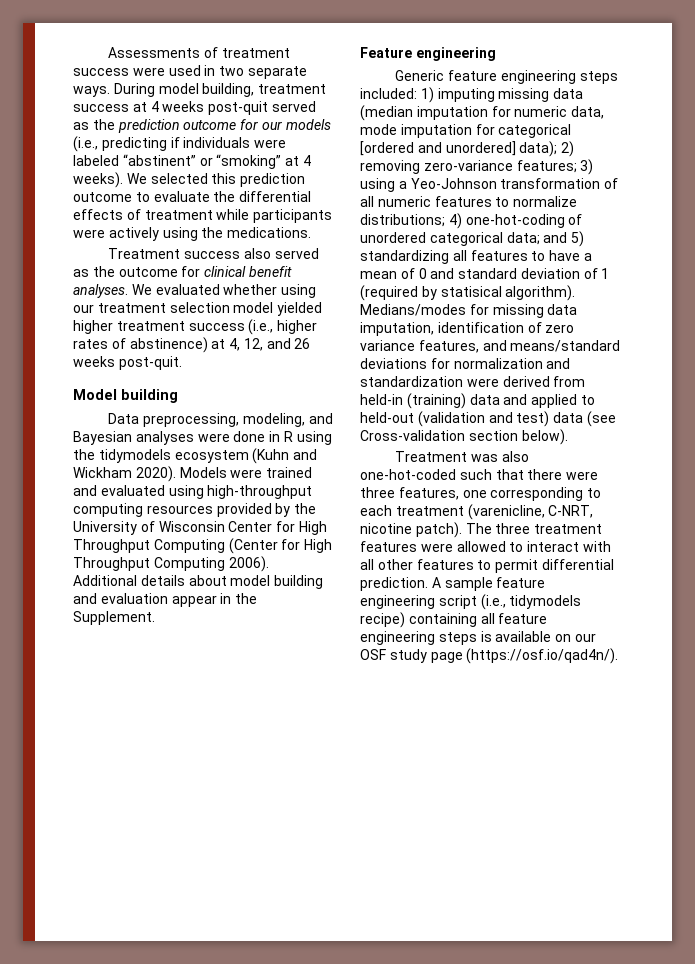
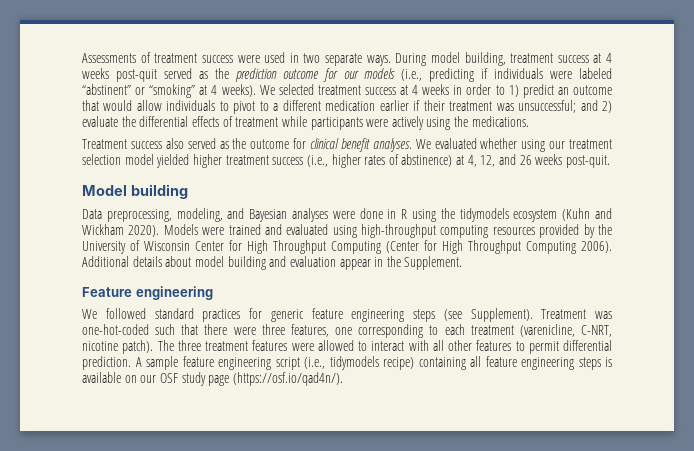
- We selected this prediction outcome to evaluate the differential effects of treatment while participants were actively using the medications.
+ We selected treatment success at 4 weeks in order to 1) predict an outcome that would allow individuals to pivot to a different medication earlier if their treatment was unsuccessful; and 2) evaluate the differential effects of treatment while participants were actively using the medications.
- Generic feature engineering steps included: 1) imputing missing data (median imputation for numeric data, mode imputation for categorical [ordered and unordered] data); 2) removing zero-variance features; 3) using a Yeo-Johnson transformation of all numeric features to normalize distributions; 4) one-hot-coding of unordered categorical data; and 5) standardizing all features to have a mean of 0 and standard deviation of 1 (required by statisical algorithm). Medians/modes for missing data imputation, identification of zero variance features, and means/standard deviations for normalization and standardization were derived from held-in (training) data and applied to held-out (validation and test) data (see Cross-validation section below).
- Treatment was also one-hot-coded such that there were three features, one corresponding to each treatment (varenicline, C-NRT, nicotine patch).
+ We followed standard practices for generic feature engineering steps (see Supplement). Treatment was one-hot-coded such that there were three features, one corresponding to each treatment (varenicline, C-NRT, nicotine patch).

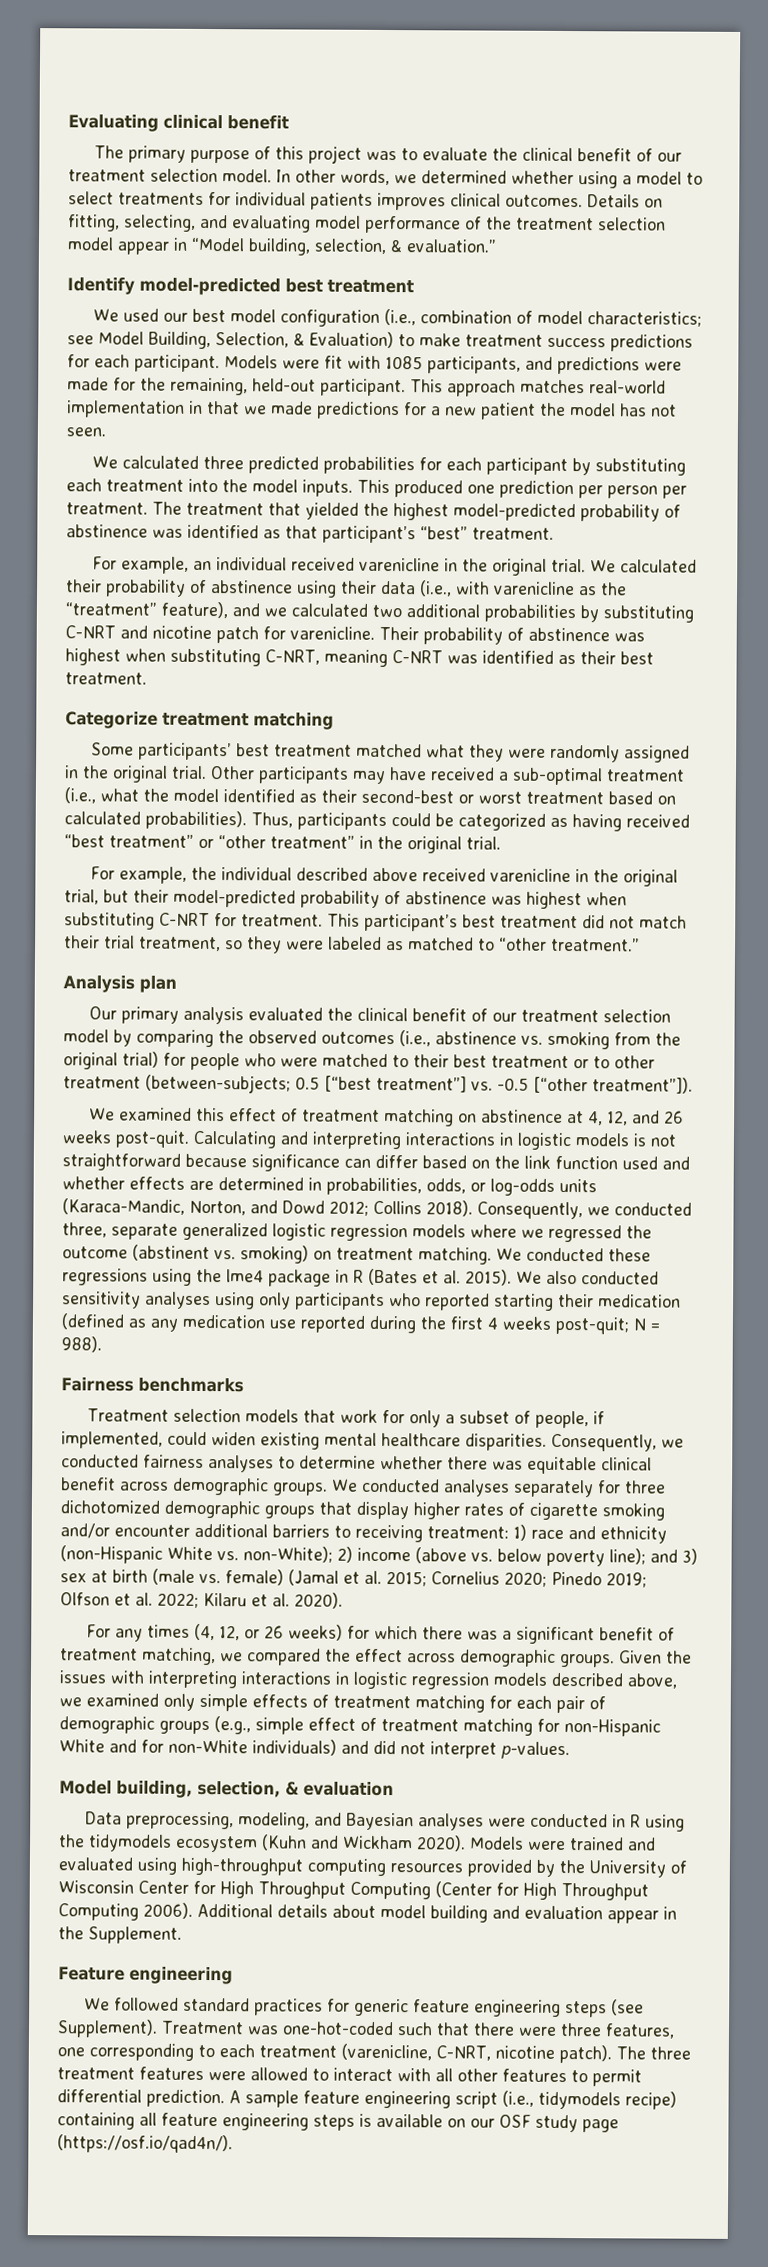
- Assessments of treatment success were used in two separate ways. During model building, treatment success at 4 weeks post-quit served as the prediction outcome for our models (i.e., predicting if individuals were labeled “abstinent” or “smoking” at 4 weeks). We selected treatment success at 4 weeks in order to 1) predict an outcome that would allow individuals to pivot to a different medication earlier if their treatment was unsuccessful; and 2) evaluate the differential effects of treatment while participants were actively using the medications.
- Treatment success also served as the outcome for clinical benefit analyses. We evaluated whether using our treatment selection model yielded higher treatment success (i.e., higher rates of abstinence) at 4, 12, and 26 weeks post-quit.
- Model building
+ Evaluating clinical benefit
+ The primary purpose of this project was to evaluate the clinical benefit of our treatment selection model. In other words, we determined whether using a model to select treatments for individual patients improves clinical outcomes. Details on fitting, selecting, and evaluating model performance of the treatment selection model appear in “Model building, selection, & evaluation.”
+ Identify model-predicted best treatment
+ We used our best model configuration (i.e., combination of model characteristics; see Model Building, Selection, & Evaluation) to make treatment success predictions for each participant. Models were fit with 1085 participants, and predictions were made for the remaining, held-out participant. This approach matches real-world implementation in that we made predictions for a new patient the model has not seen.
+ We calculated three predicted probabilities for each participant by substituting each treatment into the model inputs. This produced one prediction per person per treatment. The treatment that yielded the highest model-predicted probability of abstinence was identified as that participant’s “best” treatment.
+ For example, an individual received varenicline in the original trial. We calculated their probability of abstinence using their data (i.e., with varenicline as the “treatment” feature), and we calculated two additional probabilities by substituting C-NRT and nicotine patch for varenicline. Their probability of abstinence was highest when substituting C-NRT, meaning C-NRT was identified as their best treatment.
+ Categorize treatment matching
+ Some participants’ best treatment matched what they were randomly assigned in the original trial. Other participants may have received a sub-optimal treatment (i.e., what the model identified as their second-best or worst treatment based on calculated probabilities). Thus, participants could be categorized as having received “best treatment” or “other treatment” in the original trial.
+ For example, the individual described above received varenicline in the original trial, but their model-predicted probability of abstinence was highest when substituting C-NRT for treatment. This participant’s best treatment did not match their trial treatment, so they were labeled as matched to “other treatment.”
+ Analysis plan
+ Our primary analysis evaluated the clinical benefit of our treatment selection model by comparing the observed outcomes (i.e., abstinence vs. smoking from the original trial) for people who were matched to their best treatment or to other treatment (between-subjects; 0.5 [“best treatment”] vs. -0.5 [“other treatment”]).
+ We examined this effect of treatment matching on abstinence at 4, 12, and 26 weeks post-quit. Calculating and interpreting interactions in logistic models is not straightforward because significance can differ based on the link function used and whether effects are determined in probabilities, odds, or log-odds units (Karaca-Mandic, Norton, and Dowd 2012; Collins 2018). Consequently, we conducted three, separate generalized logistic regression models where we regressed the outcome (abstinent vs. smoking) on treatment matching. We conducted these regressions using the lme4 package in R (Bates et al. 2015). We also conducted sensitivity analyses using only participants who reported starting their medication (defined as any medication use reported during the first 4 weeks post-quit; N = 988).
+ Fairness benchmarks
+ Treatment selection models that work for only a subset of people, if implemented, could widen existing mental healthcare disparities. Consequently, we conducted fairness analyses to determine whether there was equitable clinical benefit across demographic groups. We conducted analyses separately for three dichotomized demographic groups that display higher rates of cigarette smoking and/or encounter additional barriers to receiving treatment: 1) race and ethnicity (non-Hispanic White vs. non-White); 2) income (above vs. below poverty line); and 3) sex at birth (male vs. female) (Jamal et al. 2015; Cornelius 2020; Pinedo 2019; Olfson et al. 2022; Kilaru et al. 2020).
+ For any times (4, 12, or 26 weeks) for which there was a significant benefit of treatment matching, we compared the effect across demographic groups. Given the issues with interpreting interactions in logistic regression models described above, we examined only simple effects of treatment matching for each pair of demographic groups (e.g., simple effect of treatment matching for non-Hispanic White and for non-White individuals) and did not interpret p-values.
+ Model building, selection, & evaluation
- Data preprocessing, modeling, and Bayesian analyses were done in R using the tidymodels ecosystem (Kuhn and Wickham 2020).
+ Data preprocessing, modeling, and Bayesian analyses were conducted in R using the tidymodels ecosystem (Kuhn and Wickham 2020).

